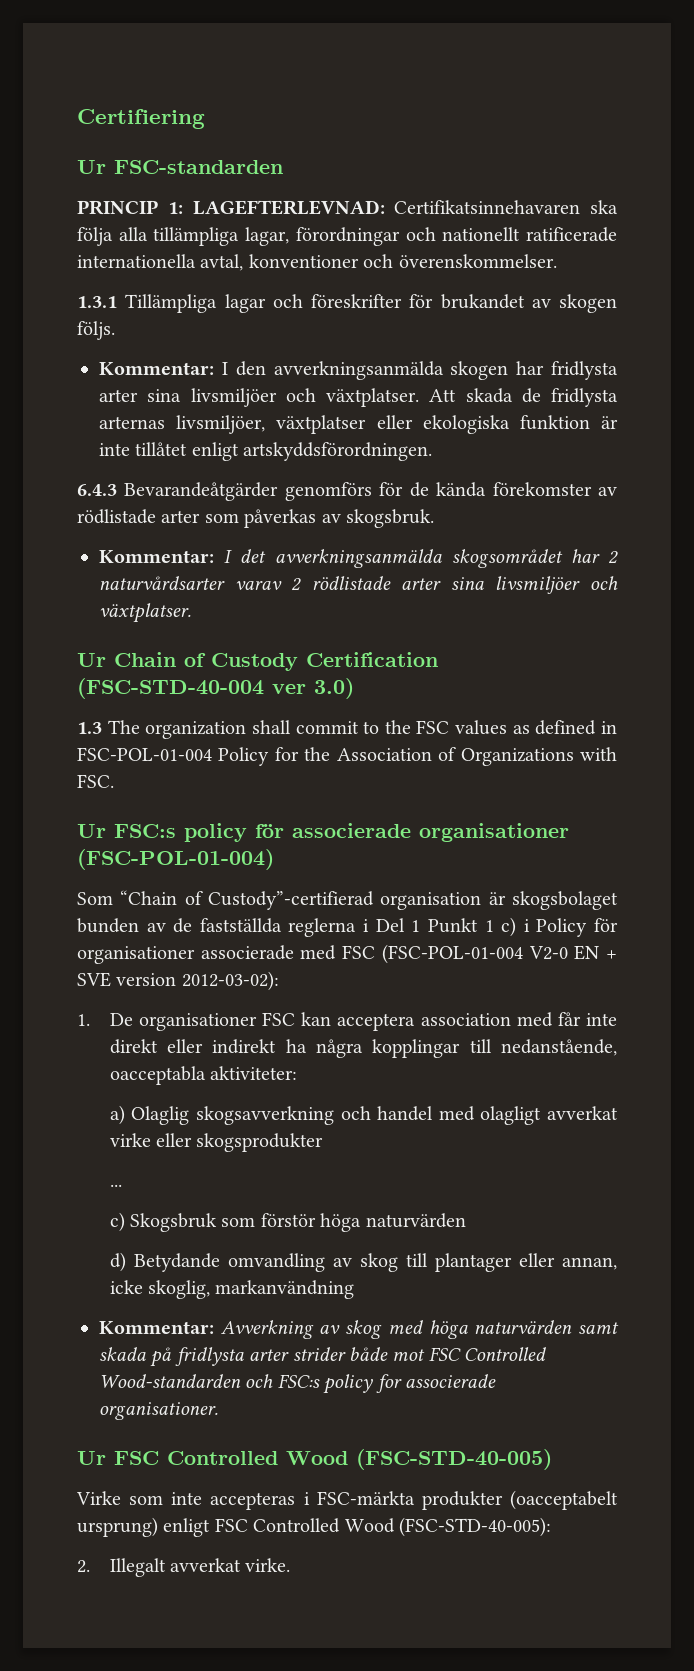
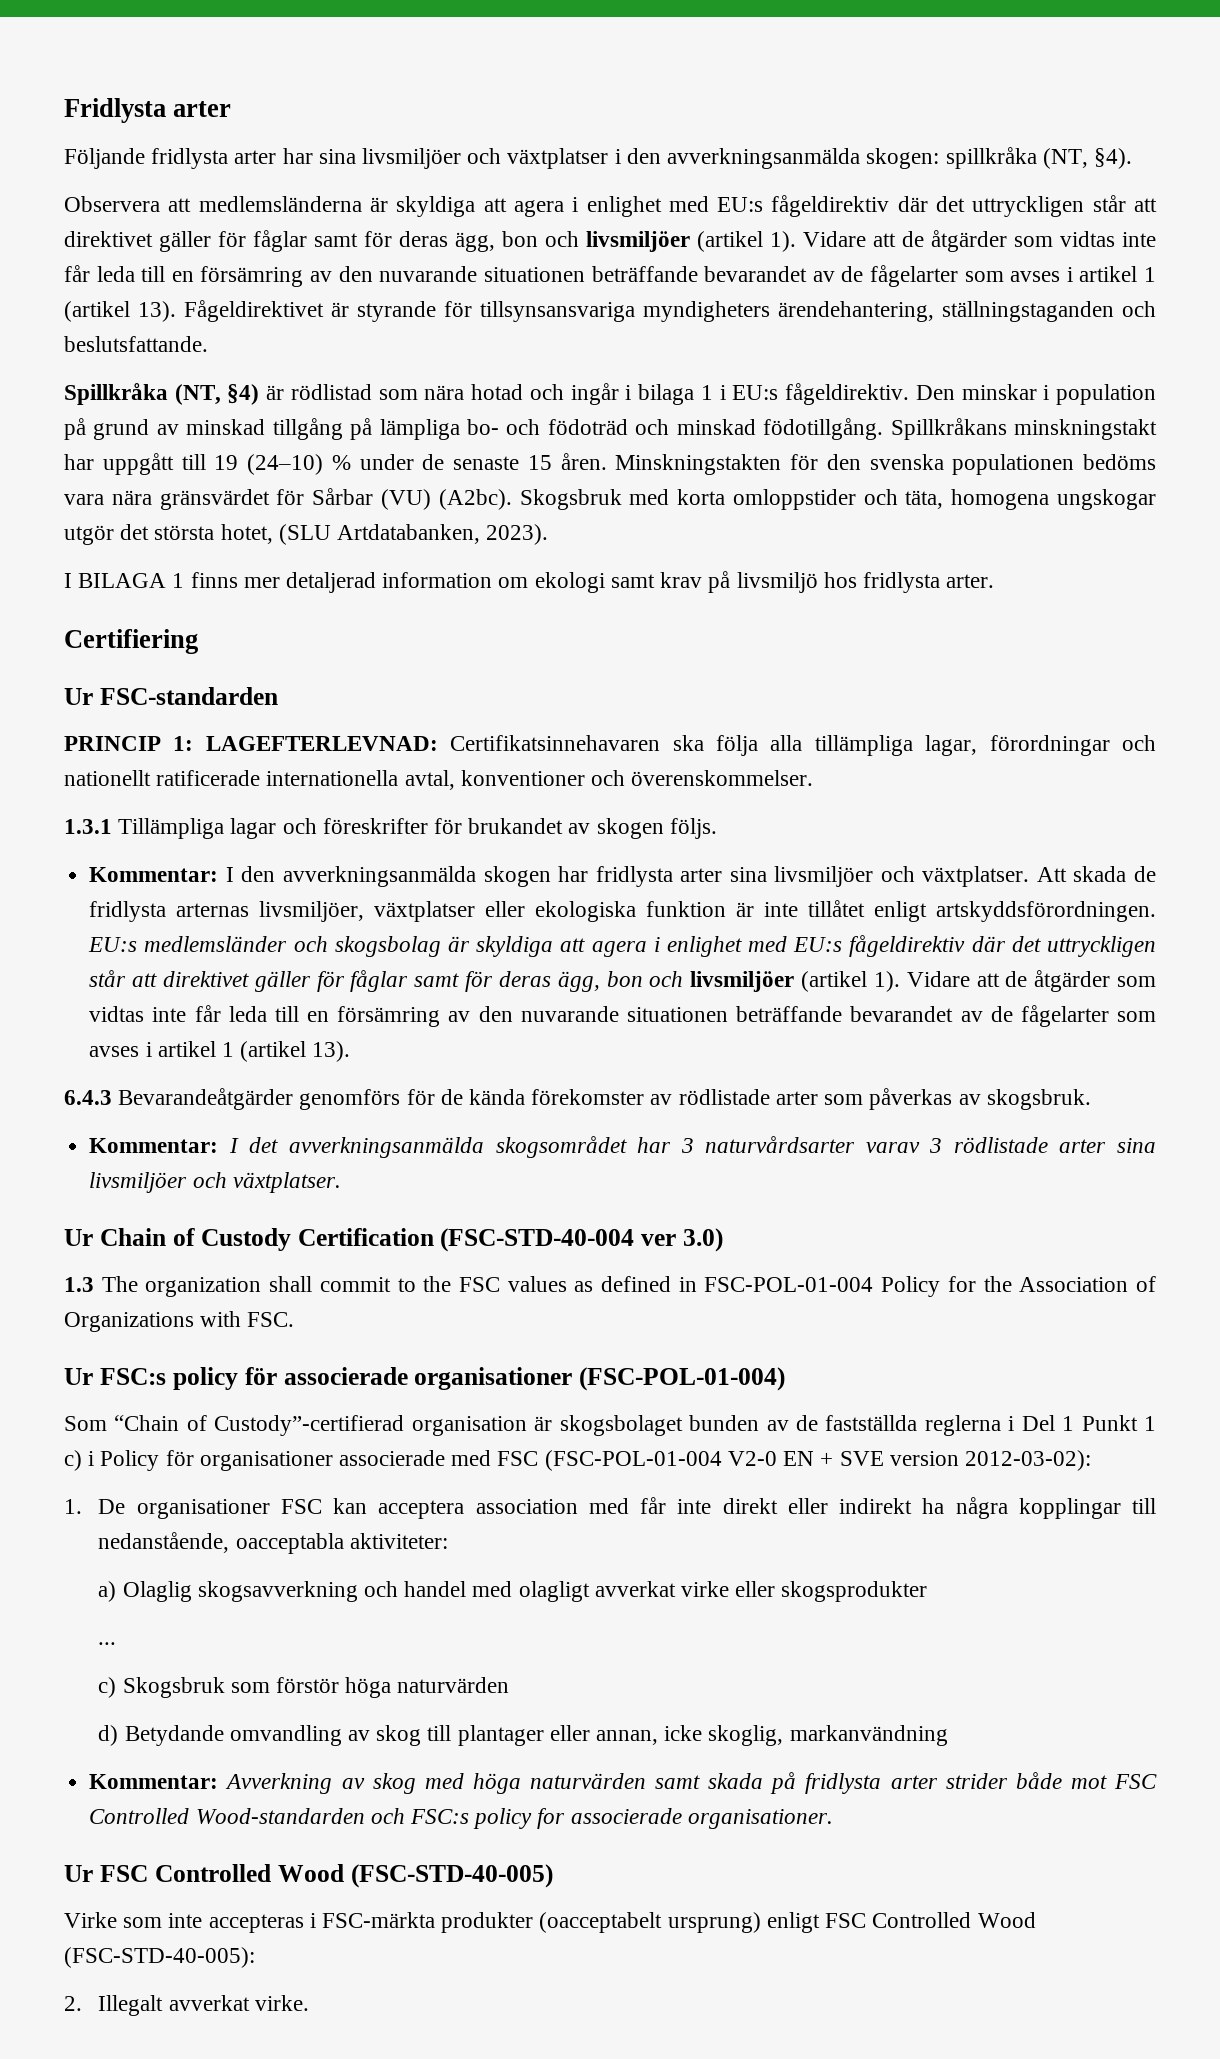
+ Fridlysta arter
+ Följande fridlysta arter har sina livsmiljöer och växtplatser i den avverkningsanmälda skogen: spillkråka (NT, §4).
+ Observera att medlemsländerna är skyldiga att agera i enlighet med EU:s fågeldirektiv där det uttryckligen står att direktivet gäller för fåglar samt för deras ägg, bon och livsmiljöer (artikel 1). Vidare att de åtgärder som vidtas inte får leda till en försämring av den nuvarande situationen beträffande bevarandet av de fågelarter som avses i artikel 1 (artikel 13). Fågeldirektivet är styrande för tillsynsansvariga myndigheters ärendehantering, ställningstaganden och beslutsfattande.
+ Spillkråka (NT, §4) är rödlistad som nära hotad och ingår i bilaga 1 i EU:s fågeldirektiv. Den minskar i population på grund av minskad tillgång på lämpliga bo- och födoträd och minskad födotillgång. Spillkråkans minskningstakt har uppgått till 19 (24–10) % under de senaste 15 åren. Minskningstakten för den svenska populationen bedöms vara nära gränsvärdet för Sårbar (VU) (A2bc). Skogsbruk med korta omloppstider och täta, homogena ungskogar utgör det största hotet, (SLU Artdatabanken, 2023).
+ I BILAGA 1 finns mer detaljerad information om ekologi samt krav på livsmiljö hos fridlysta arter.
+ EU:s medlemsländer och skogsbolag är skyldiga att agera i enlighet med EU:s fågeldirektiv där det uttryckligen står att direktivet gäller för fåglar samt för deras ägg, bon och livsmiljöer (artikel 1). Vidare att de åtgärder som vidtas inte får leda till en försämring av den nuvarande situationen beträffande bevarandet av de fågelarter som avses i artikel 1 (artikel 13).
- Kommentar: I det avverkningsanmälda skogsområdet har 2 naturvårdsarter varav 2 rödlistade arter sina livsmiljöer och växtplatser.
+ Kommentar: I det avverkningsanmälda skogsområdet har 3 naturvårdsarter varav 3 rödlistade arter sina livsmiljöer och växtplatser.

